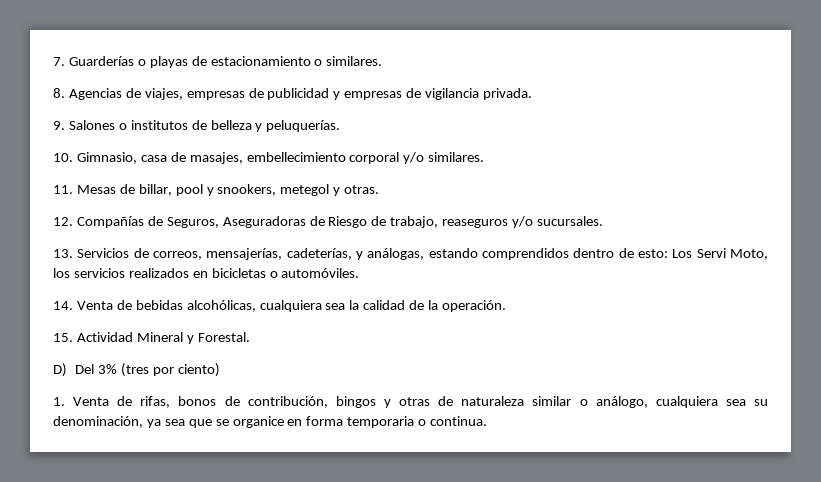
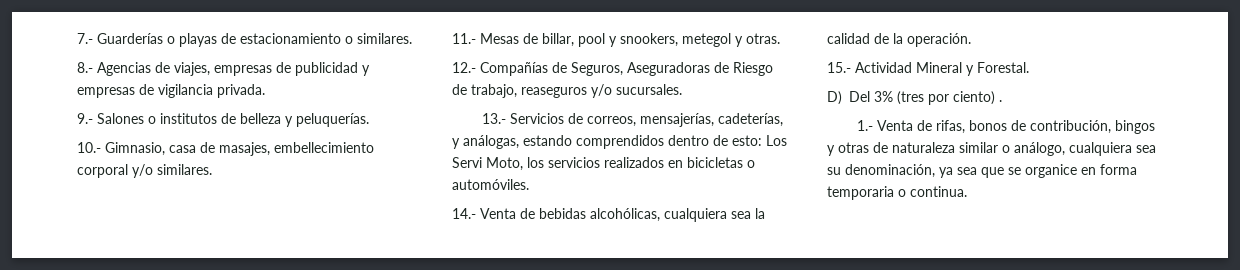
- 7. Guarderías o playas de estacionamiento o similares.
+ 7.- Guarderías o playas de estacionamiento o similares.
- 8. Agencias de viajes, empresas de publicidad y empresas de vigilancia privada.
+ 8.- Agencias de viajes, empresas de publicidad y empresas de vigilancia privada.
- 9. Salones o institutos de belleza y peluquerías.
+ 9.- Salones o institutos de belleza y peluquerías.
- 10. Gimnasio, casa de masajes, embellecimiento corporal y/o similares.
+ 10.- Gimnasio, casa de masajes, embellecimiento corporal y/o similares.
- 11. Mesas de billar, pool y snookers, metegol y otras.
+ 11.- Mesas de billar, pool y snookers, metegol y otras.
- 12. Compañías de Seguros, Aseguradoras de Riesgo de trabajo, reaseguros y/o sucursales.
+ 12.- Compañías de Seguros, Aseguradoras de Riesgo de trabajo, reaseguros y/o sucursales.
- 13. Servicios de correos, mensajerías, cadeterías, y análogas, estando comprendidos dentro de esto: Los Servi Moto, los servicios realizados en bicicletas o automóviles.
+ 13.- Servicios de correos, mensajerías, cadeterías, y análogas, estando comprendidos dentro de esto: Los Servi Moto, los servicios realizados en bicicletas o automóviles.
- 14. Venta de bebidas alcohólicas, cualquiera sea la calidad de la operación.
+ 14.- Venta de bebidas alcohólicas, cualquiera sea la calidad de la operación.
- 15. Actividad Mineral y Forestal.
+ 15.- Actividad Mineral y Forestal.
- D) Del 3% (tres por ciento)
- 1. Venta de rifas, bonos de contribución, bingos y otras de naturaleza similar o análogo, cualquiera sea su denominación, ya sea que se organice en forma temporaria o continua.
+ D) Del 3% (tres por ciento) .
+ 1.- Venta de rifas, bonos de contribución, bingos y otras de naturaleza similar o análogo, cualquiera sea su denominación, ya sea que se organice en forma temporaria o continua.

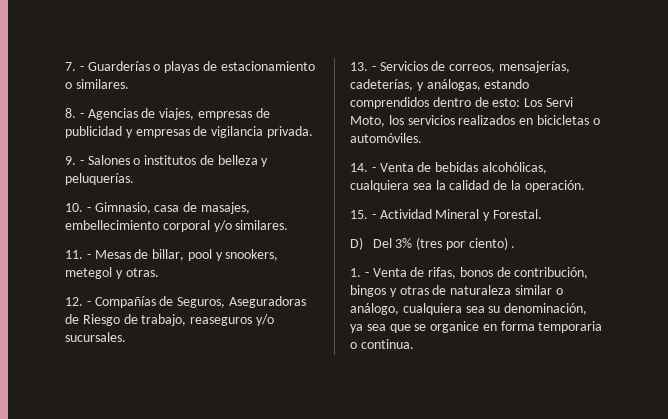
- 7.- Guarderías o playas de estacionamiento o similares.
+ 7. - Guarderías o playas de estacionamiento o similares.
- 8.- Agencias de viajes, empresas de publicidad y empresas de vigilancia privada.
+ 8. - Agencias de viajes, empresas de publicidad y empresas de vigilancia privada.
- 9.- Salones o institutos de belleza y peluquerías.
+ 9. - Salones o institutos de belleza y peluquerías.
- 10.- Gimnasio, casa de masajes, embellecimiento corporal y/o similares.
+ 10. - Gimnasio, casa de masajes, embellecimiento corporal y/o similares.
- 11.- Mesas de billar, pool y snookers, metegol y otras.
+ 11. - Mesas de billar, pool y snookers, metegol y otras.
- 12.- Compañías de Seguros, Aseguradoras de Riesgo de trabajo, reaseguros y/o sucursales.
+ 12. - Compañías de Seguros, Aseguradoras de Riesgo de trabajo, reaseguros y/o sucursales.
- 13.- Servicios de correos, mensajerías, cadeterías, y análogas, estando comprendidos dentro de esto: Los Servi Moto, los servicios realizados en bicicletas o automóviles.
+ 13. - Servicios de correos, mensajerías, cadeterías, y análogas, estando comprendidos dentro de esto: Los Servi Moto, los servicios realizados en bicicletas o automóviles.
- 14.- Venta de bebidas alcohólicas, cualquiera sea la calidad de la operación.
+ 14. - Venta de bebidas alcohólicas, cualquiera sea la calidad de la operación.
- 15.- Actividad Mineral y Forestal.
+ 15. - Actividad Mineral y Forestal.
- 1.- Venta de rifas, bonos de contribución, bingos y otras de naturaleza similar o análogo, cualquiera sea su denominación, ya sea que se organice en forma temporaria o continua.
+ 1. - Venta de rifas, bonos de contribución, bingos y otras de naturaleza similar o análogo, cualquiera sea su denominación, ya sea que se organice en forma temporaria o continua.

